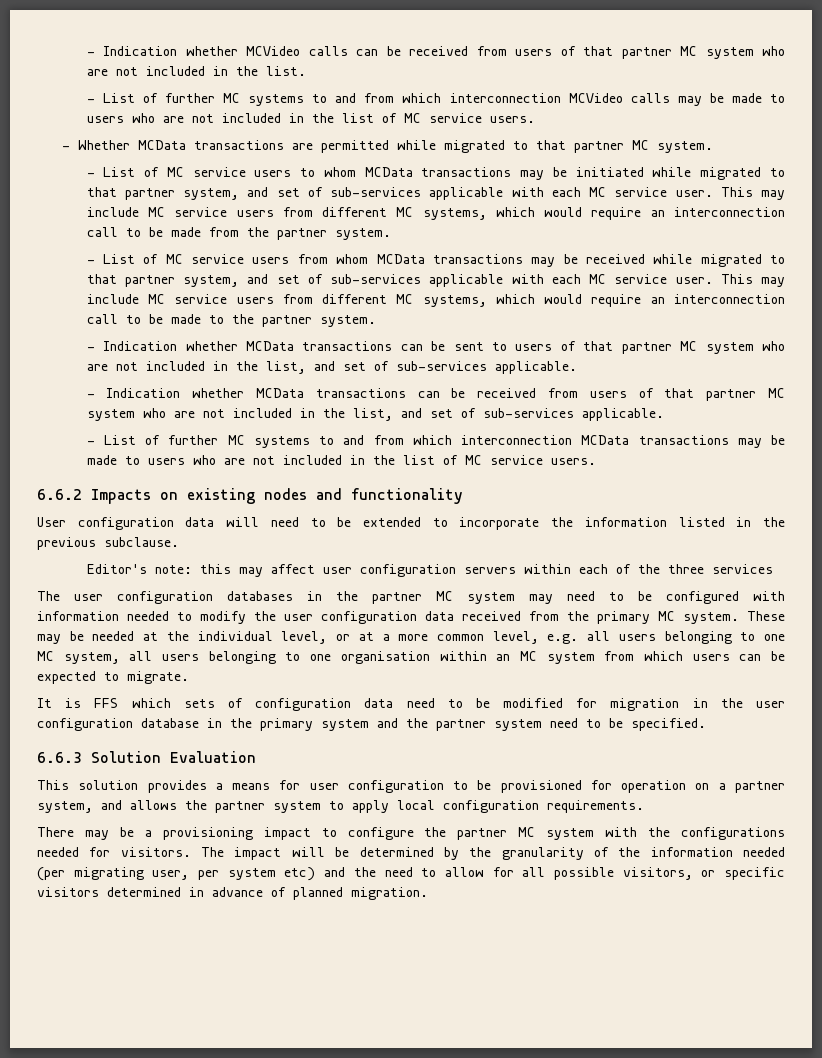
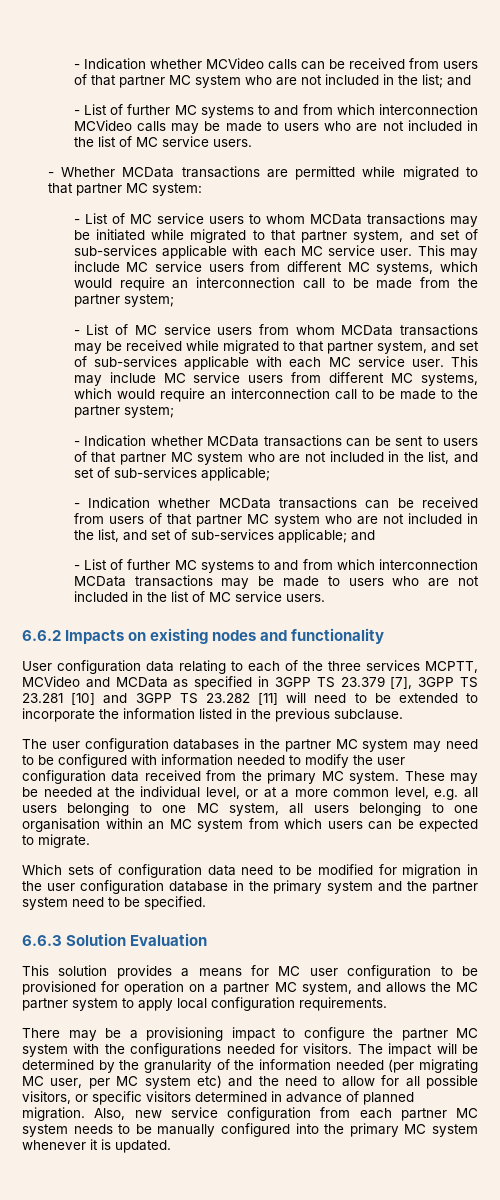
- - Indication whether MCVideo calls can be received from users of that partner MC system who are not included in the list.
+ - Indication whether MCVideo calls can be received from users of that partner MC system who are not included in the list; and
- - Whether MCData transactions are permitted while migrated to that partner MC system.
+ - Whether MCData transactions are permitted while migrated to that partner MC system:
- This may include MC service users from different MC systems, which would require an interconnection call to be made from the partner system.
+ This may include MC service users from different MC systems, which would require an interconnection call to be made from the partner system;
- This may include MC service users from different MC systems, which would require an interconnection call to be made to the partner system.
+ This may include MC service users from different MC systems, which would require an interconnection call to be made to the partner system;
- - Indication whether MCData transactions can be sent to users of that partner MC system who are not included in the list, and set of sub-services applicable.
+ - Indication whether MCData transactions can be sent to users of that partner MC system who are not included in the list, and set of sub-services applicable;
- - Indication whether MCData transactions can be received from users of that partner MC system who are not included in the list, and set of sub-services applicable.
+ - Indication whether MCData transactions can be received from users of that partner MC system who are not included in the list, and set of sub-services applicable; and
- User configuration data will need to be extended to incorporate the information listed in the previous subclause.
+ User configuration data relating to each of the three services MCPTT, MCVideo and MCData as specified in 3GPP TS 23.379 [7], 3GPP TS 23.281 [10] and 3GPP TS 23.282 [11] will need to be extended to incorporate the information listed in the previous subclause.
- Editor's note: this may affect user configuration servers within each of the three services
- It is FFS which sets of configuration data need to be modified for migration in the user configuration database in the primary system and the partner system need to be specified.
+ Which sets of configuration data need to be modified for migration in the user configuration database in the primary system and the partner system need to be specified.
- This solution provides a means for user configuration to be provisioned for operation on a partner system, and allows the partner system to apply local configuration requirements.
+ This solution provides a means for MC user configuration to be provisioned for operation on a partner MC system, and allows the MC partner system to apply local configuration requirements.
- The impact will be determined by the granularity of the information needed (per migrating user, per system etc) and the need to allow for all possible visitors, or specific visitors determined in advance of planned migration.
+ The impact will be determined by the granularity of the information needed (per migrating MC user, per MC system etc) and the need to allow for all possible visitors, or specific visitors determined in advance of planned migration.
+ Also, new service configuration from each partner MC system needs to be manually configured into the primary MC system whenever it is updated.

